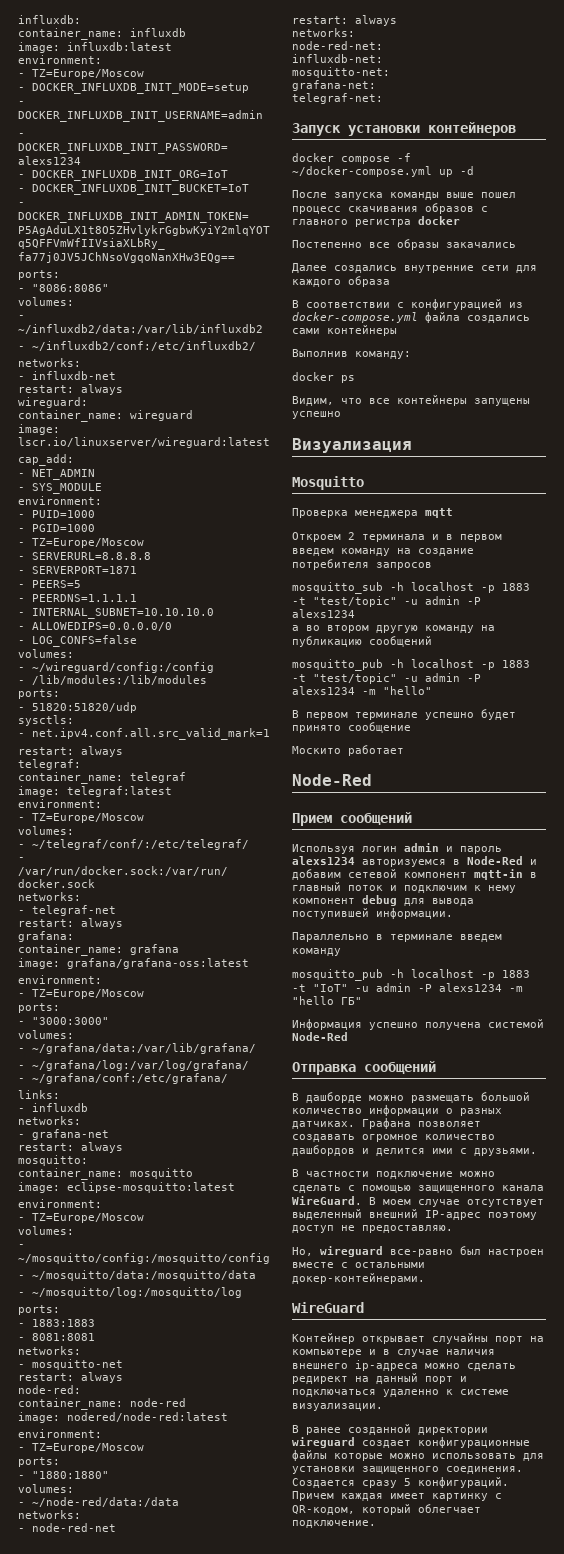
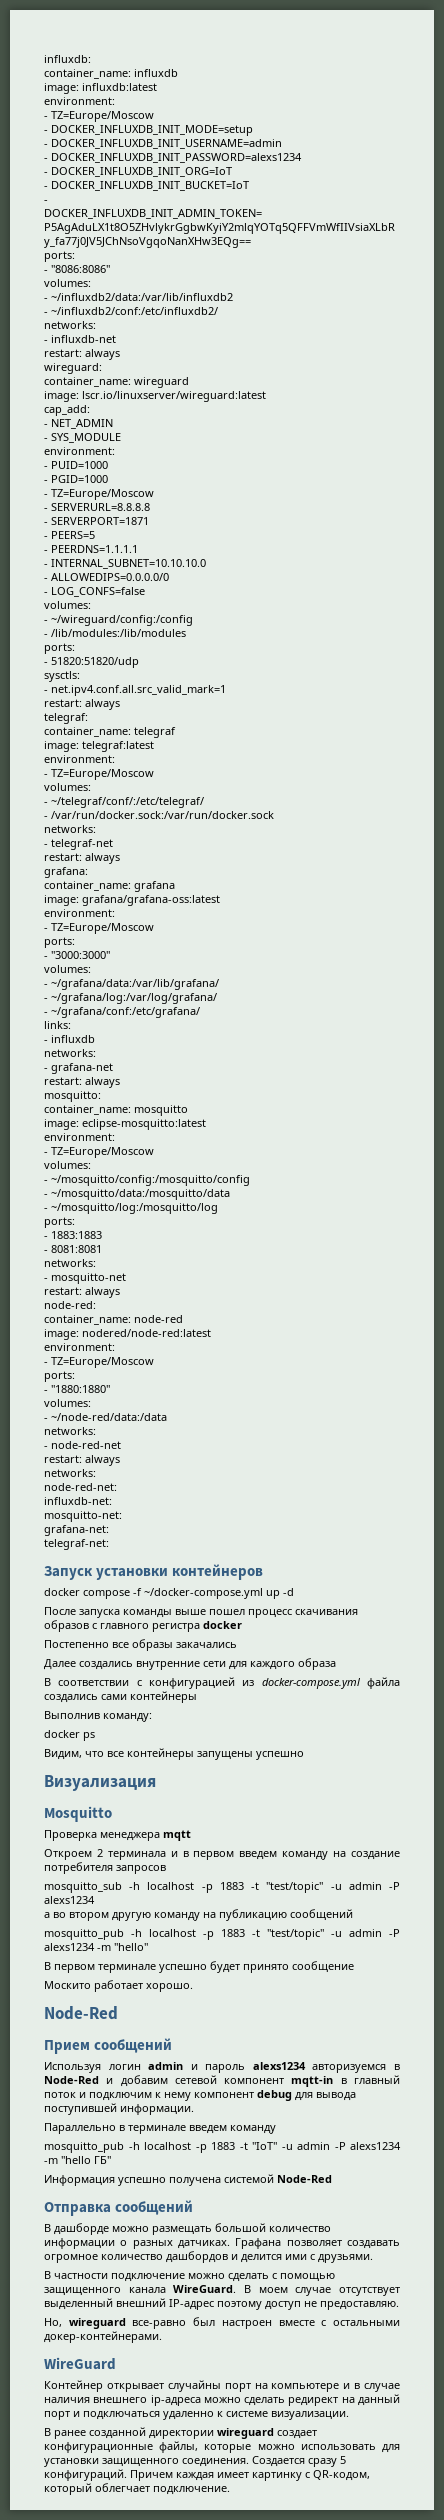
- Москито работает
+ Москито работает хорошо.
- В ранее созданной директории wireguard создает конфигурационные файлы которые можно использовать для установки защищенного соединения.
+ В ранее созданной директории wireguard создает конфигурационные файлы, которые можно использовать для установки защищенного соединения.

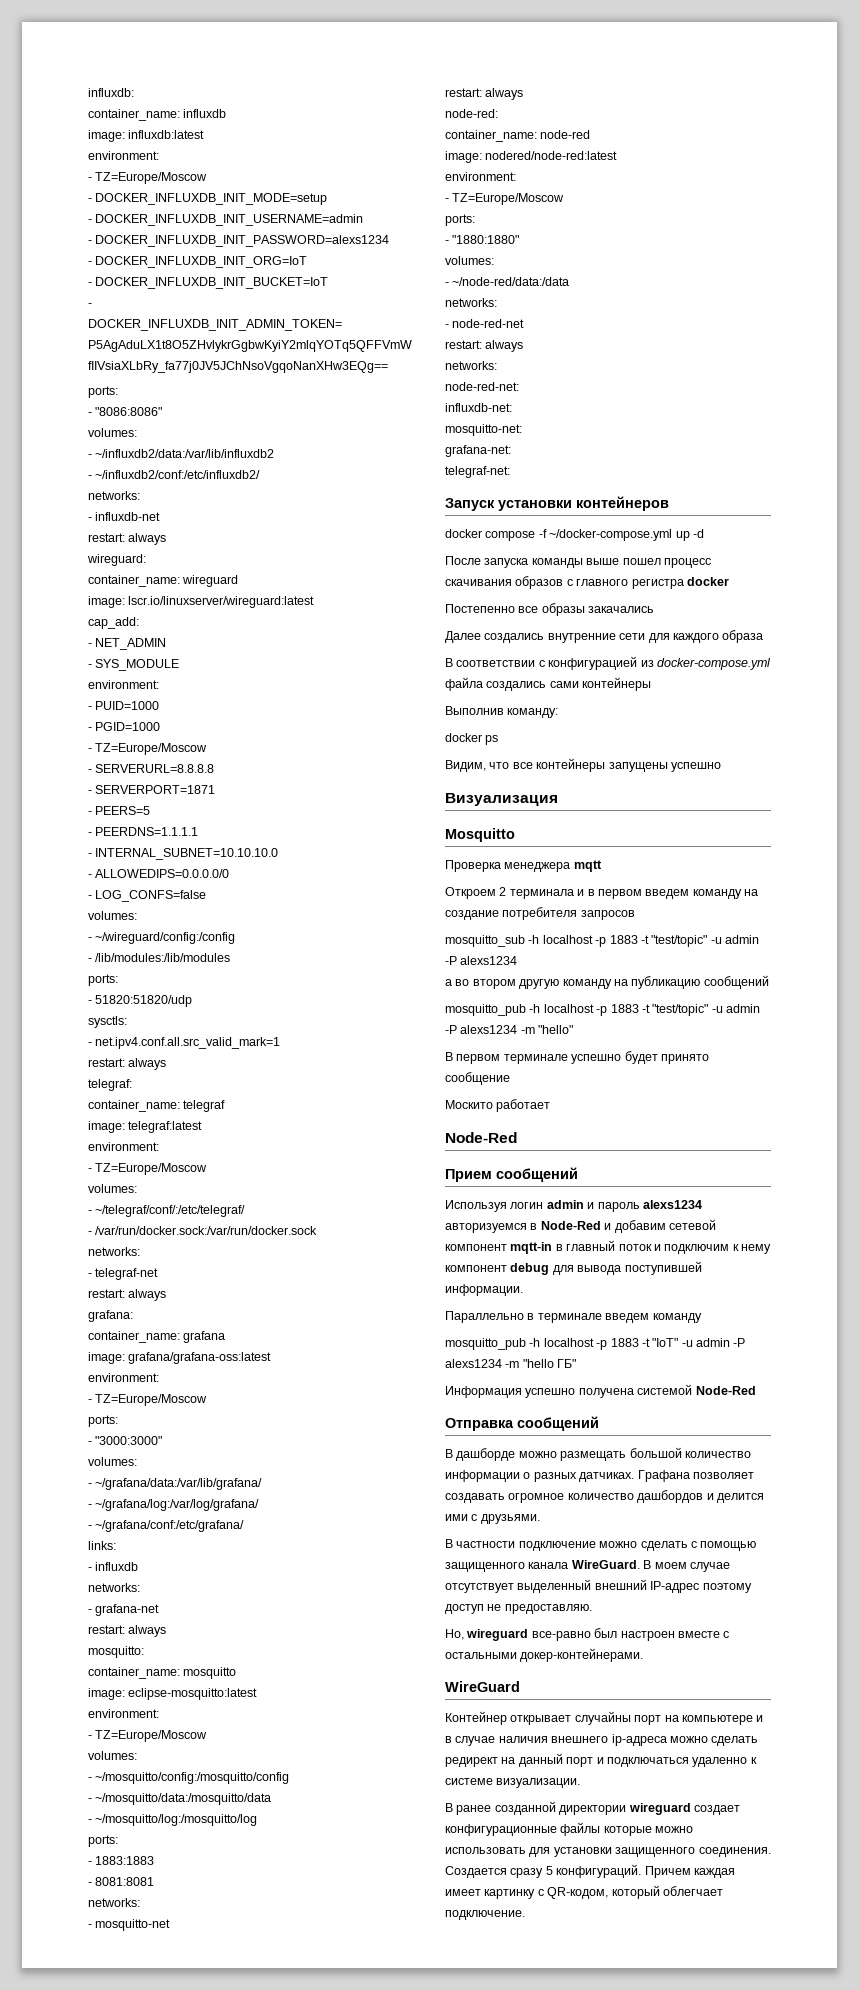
- Москито работает хорошо.
+ Москито работает
- В ранее созданной директории wireguard создает конфигурационные файлы, которые можно использовать для установки защищенного соединения.
+ В ранее созданной директории wireguard создает конфигурационные файлы которые можно использовать для установки защищенного соединения.

